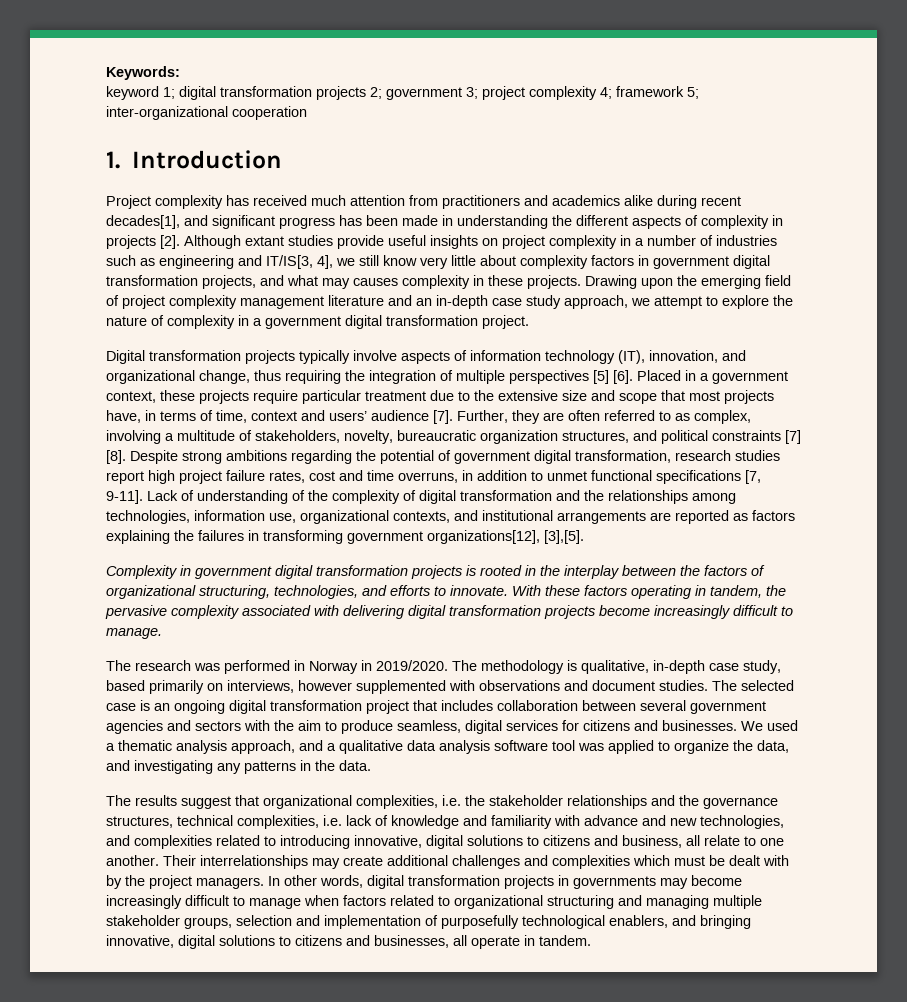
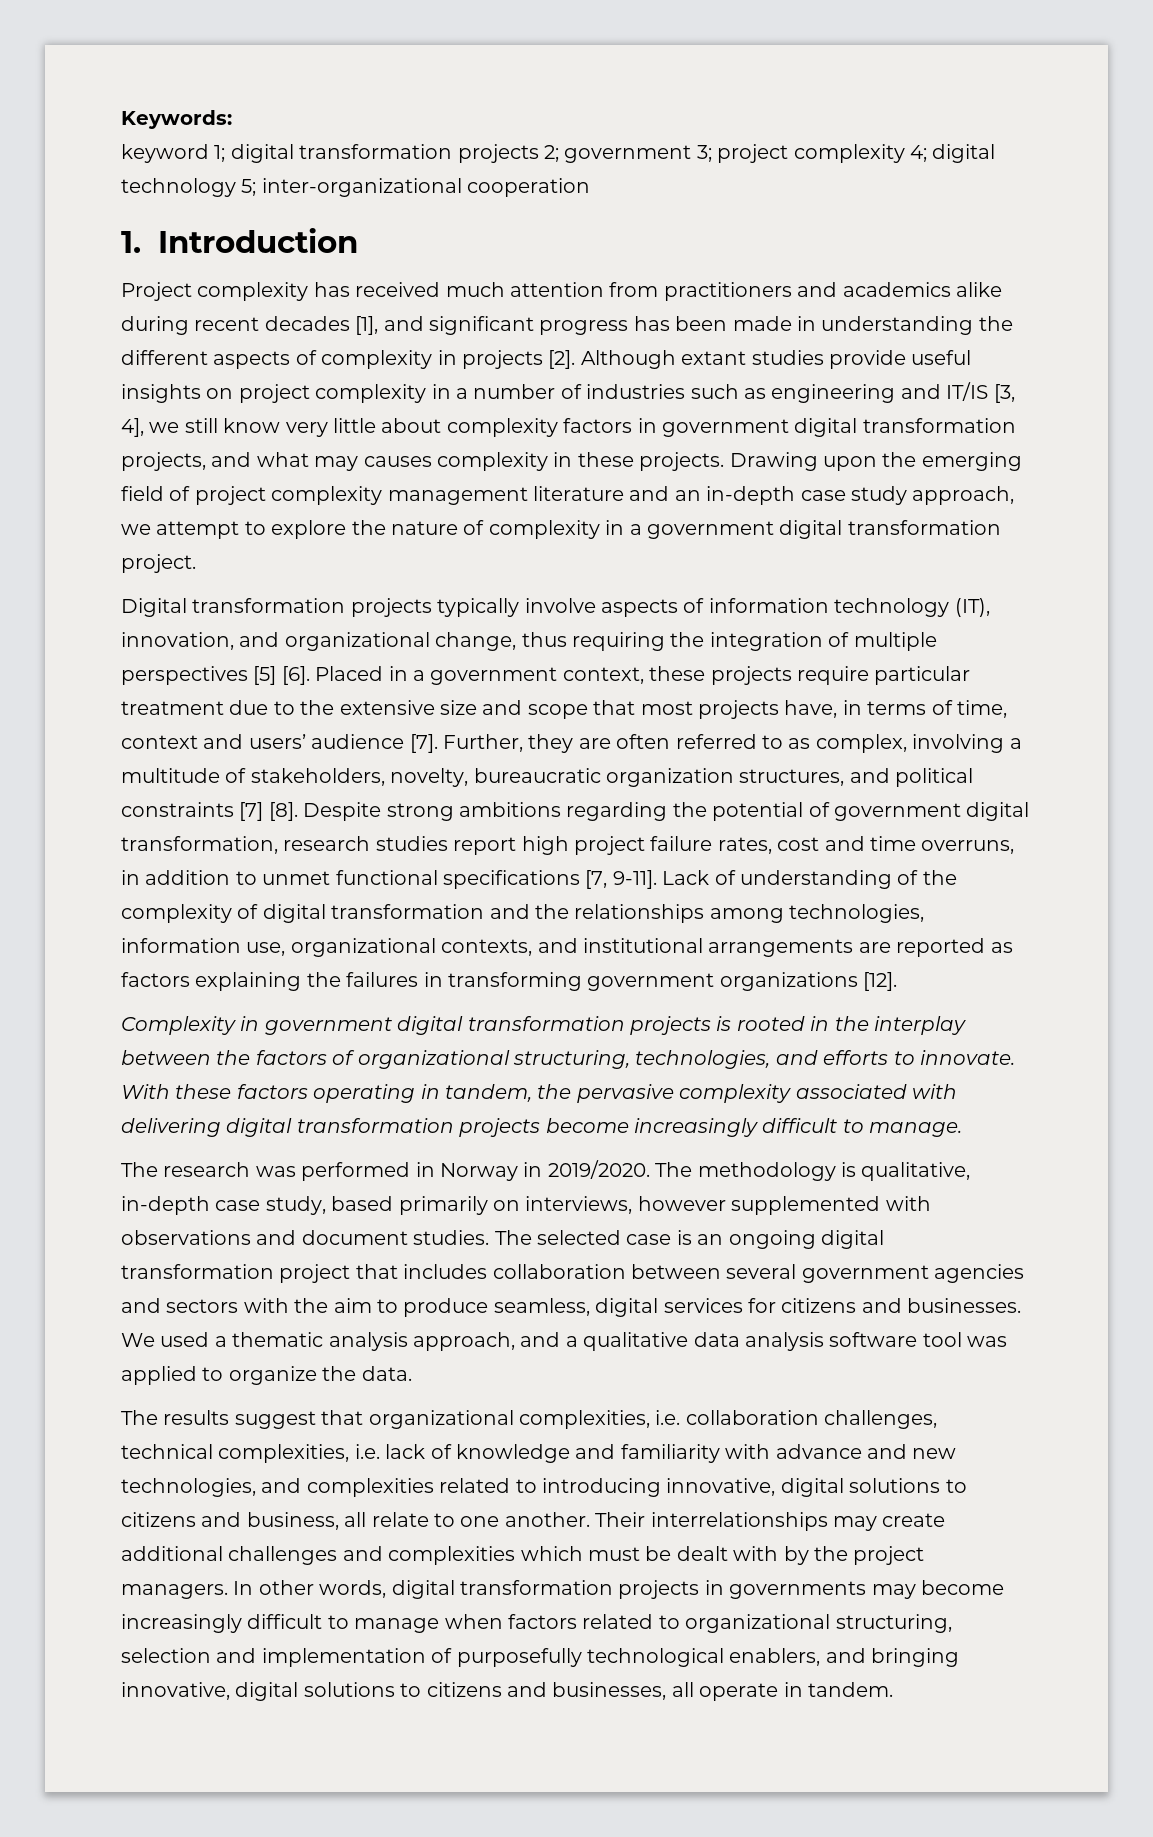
- keyword 1; digital transformation projects 2; government 3; project complexity 4; framework 5; inter-organizational cooperation
+ keyword 1; digital transformation projects 2; government 3; project complexity 4; digital technology 5; inter-organizational cooperation
- Project complexity has received much attention from practitioners and academics alike during recent decades[1], and significant progress has been made in understanding the different aspects of complexity in projects [2].
+ Project complexity has received much attention from practitioners and academics alike during recent decades [1], and significant progress has been made in understanding the different aspects of complexity in projects [2].
- Although extant studies provide useful insights on project complexity in a number of industries such as engineering and IT/IS[3, 4], we still know very little about complexity factors in government digital transformation projects, and what may causes complexity in these projects.
+ Although extant studies provide useful insights on project complexity in a number of industries such as engineering and IT/IS [3, 4], we still know very little about complexity factors in government digital transformation projects, and what may causes complexity in these projects.
- Lack of understanding of the complexity of digital transformation and the relationships among technologies, information use, organizational contexts, and institutional arrangements are reported as factors explaining the failures in transforming government organizations[12], [3],[5].
+ Lack of understanding of the complexity of digital transformation and the relationships among technologies, information use, organizational contexts, and institutional arrangements are reported as factors explaining the failures in transforming government organizations [12].
- We used a thematic analysis approach, and a qualitative data analysis software tool was applied to organize the data, and investigating any patterns in the data.
+ We used a thematic analysis approach, and a qualitative data analysis software tool was applied to organize the data.
- The results suggest that organizational complexities, i.e. the stakeholder relationships and the governance structures, technical complexities, i.e. lack of knowledge and familiarity with advance and new technologies, and complexities related to introducing innovative, digital solutions to citizens and business, all relate to one another.
+ The results suggest that organizational complexities, i.e. collaboration challenges, technical complexities, i.e. lack of knowledge and familiarity with advance and new technologies, and complexities related to introducing innovative, digital solutions to citizens and business, all relate to one another.
- In other words, digital transformation projects in governments may become increasingly difficult to manage when factors related to organizational structuring and managing multiple stakeholder groups, selection and implementation of purposefully technological enablers, and bringing innovative, digital solutions to citizens and businesses, all operate in tandem.
+ In other words, digital transformation projects in governments may become increasingly difficult to manage when factors related to organizational structuring, selection and implementation of purposefully technological enablers, and bringing innovative, digital solutions to citizens and businesses, all operate in tandem.

